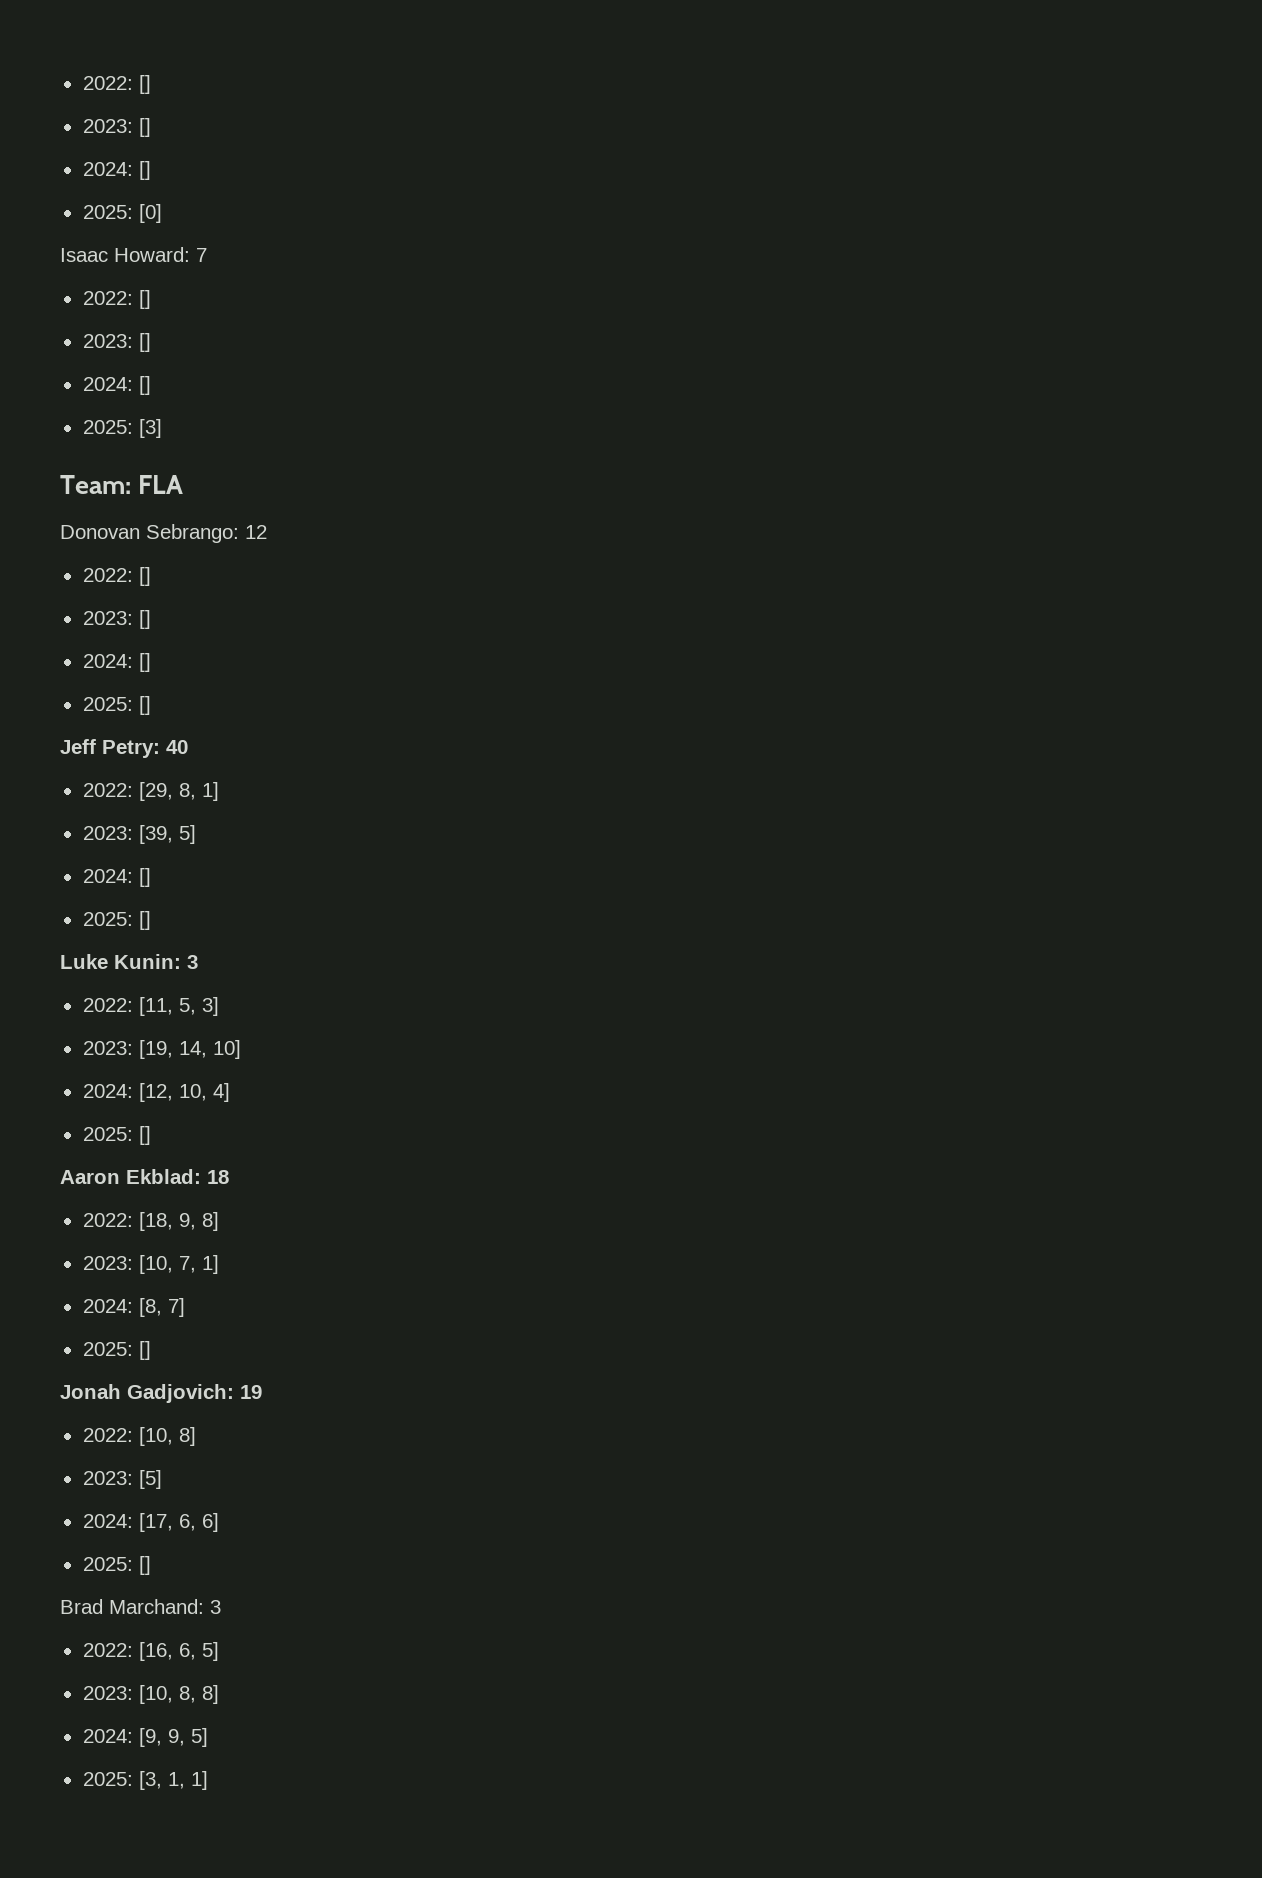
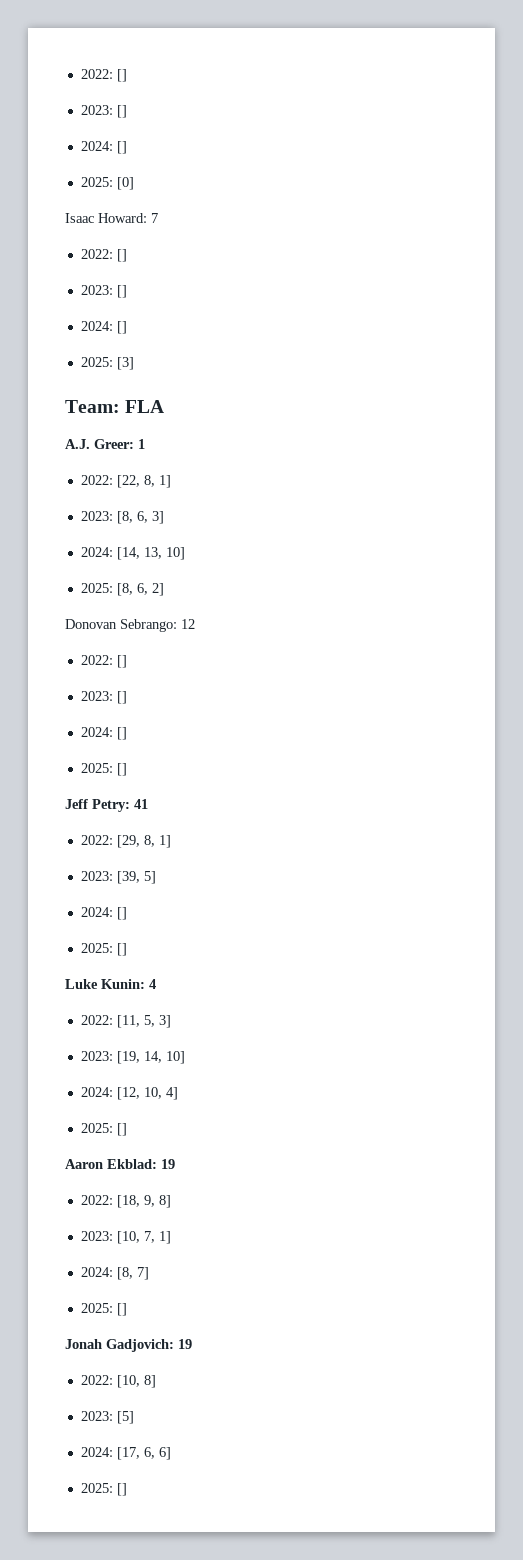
+ A.J. Greer: 1
+ 2022: [22, 8, 1]
+ 2023: [8, 6, 3]
+ 2024: [14, 13, 10]
+ 2025: [8, 6, 2]
- Jeff Petry: 40
+ Jeff Petry: 41
- Luke Kunin: 3
+ Luke Kunin: 4
- Aaron Ekblad: 18
+ Aaron Ekblad: 19
- Brad Marchand: 3
- 2022: [16, 6, 5]
- 2023: [10, 8, 8]
- 2024: [9, 9, 5]
- 2025: [3, 1, 1]

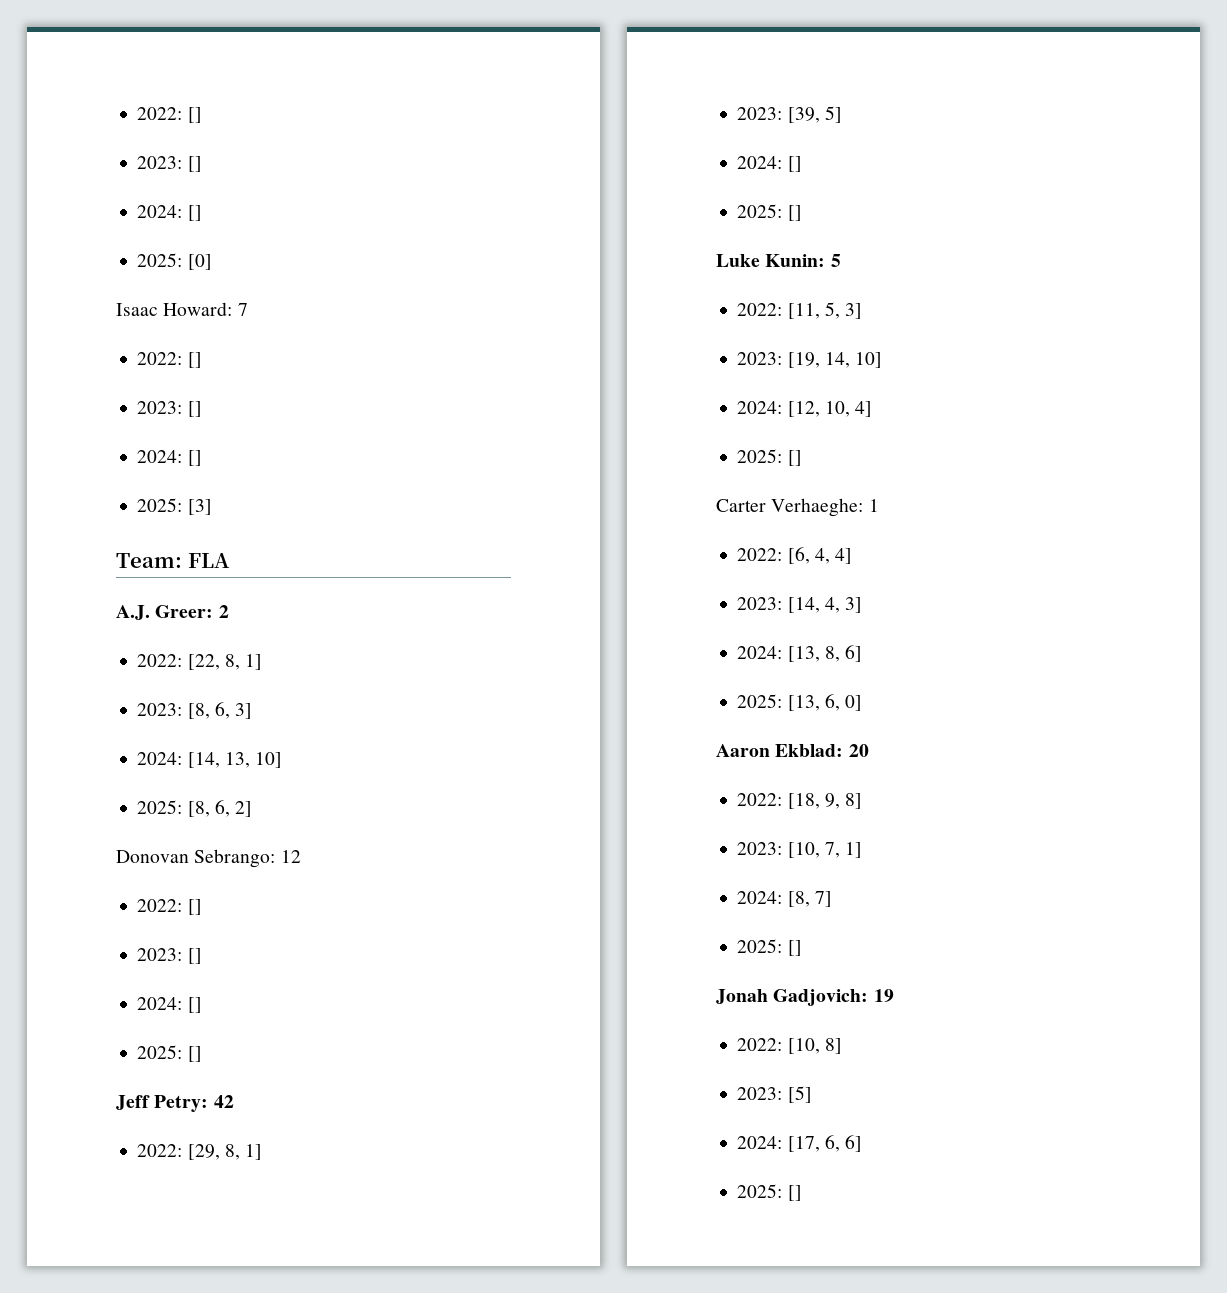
- A.J. Greer: 1
+ A.J. Greer: 2
- Jeff Petry: 41
+ Jeff Petry: 42
- Luke Kunin: 4
+ Luke Kunin: 5
+ Carter Verhaeghe: 1
+ 2022: [6, 4, 4]
+ 2023: [14, 4, 3]
+ 2024: [13, 8, 6]
+ 2025: [13, 6, 0]
- Aaron Ekblad: 19
+ Aaron Ekblad: 20

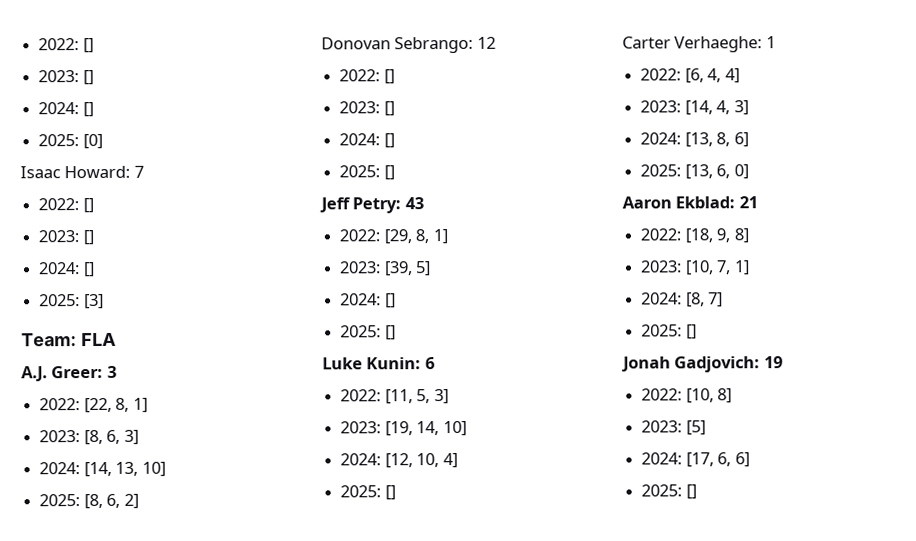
- A.J. Greer: 2
+ A.J. Greer: 3
- Jeff Petry: 42
+ Jeff Petry: 43
- Luke Kunin: 5
+ Luke Kunin: 6
- Aaron Ekblad: 20
+ Aaron Ekblad: 21

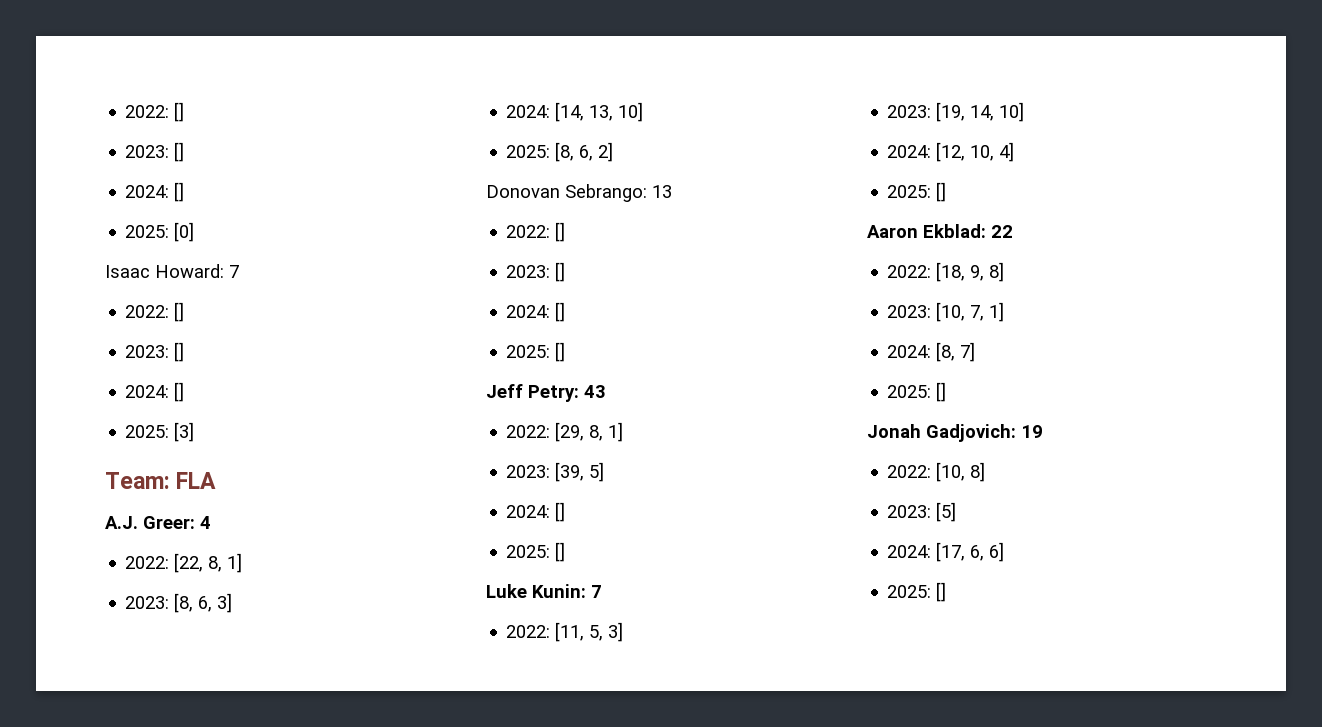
- A.J. Greer: 3
+ A.J. Greer: 4
- Donovan Sebrango: 12
+ Donovan Sebrango: 13
- Luke Kunin: 6
+ Luke Kunin: 7
- Carter Verhaeghe: 1
- 2022: [6, 4, 4]
- 2023: [14, 4, 3]
- 2024: [13, 8, 6]
- 2025: [13, 6, 0]
- Aaron Ekblad: 21
+ Aaron Ekblad: 22

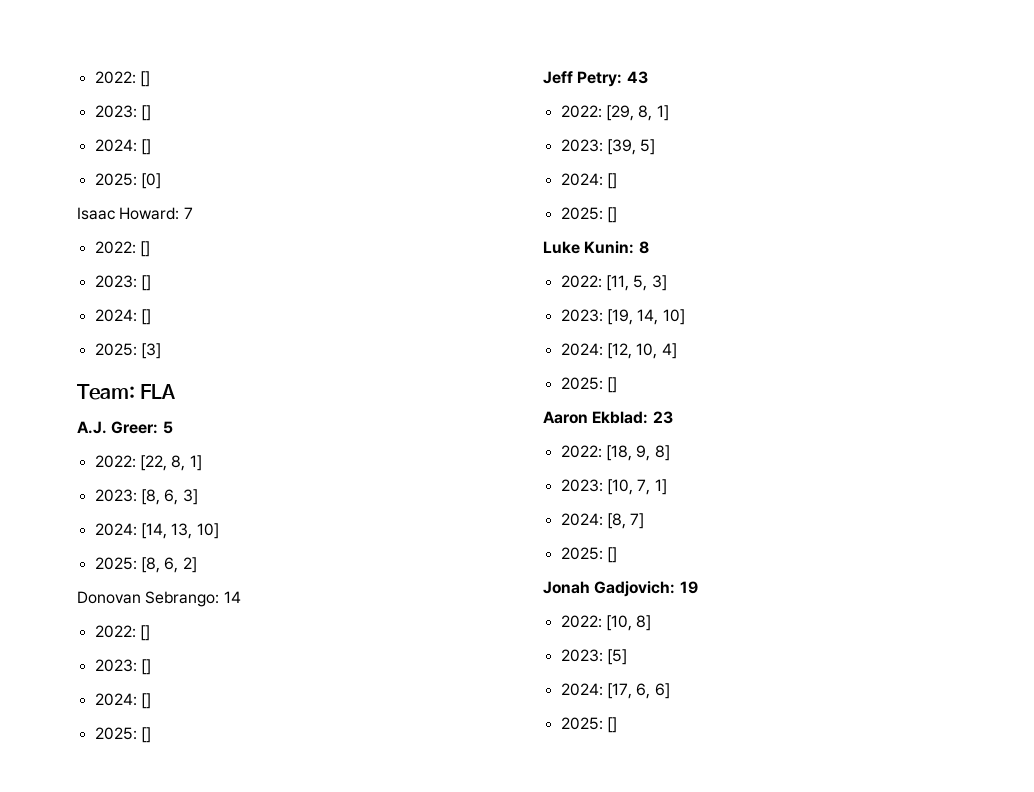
- A.J. Greer: 4
+ A.J. Greer: 5
- Donovan Sebrango: 13
+ Donovan Sebrango: 14
- Luke Kunin: 7
+ Luke Kunin: 8
- Aaron Ekblad: 22
+ Aaron Ekblad: 23

